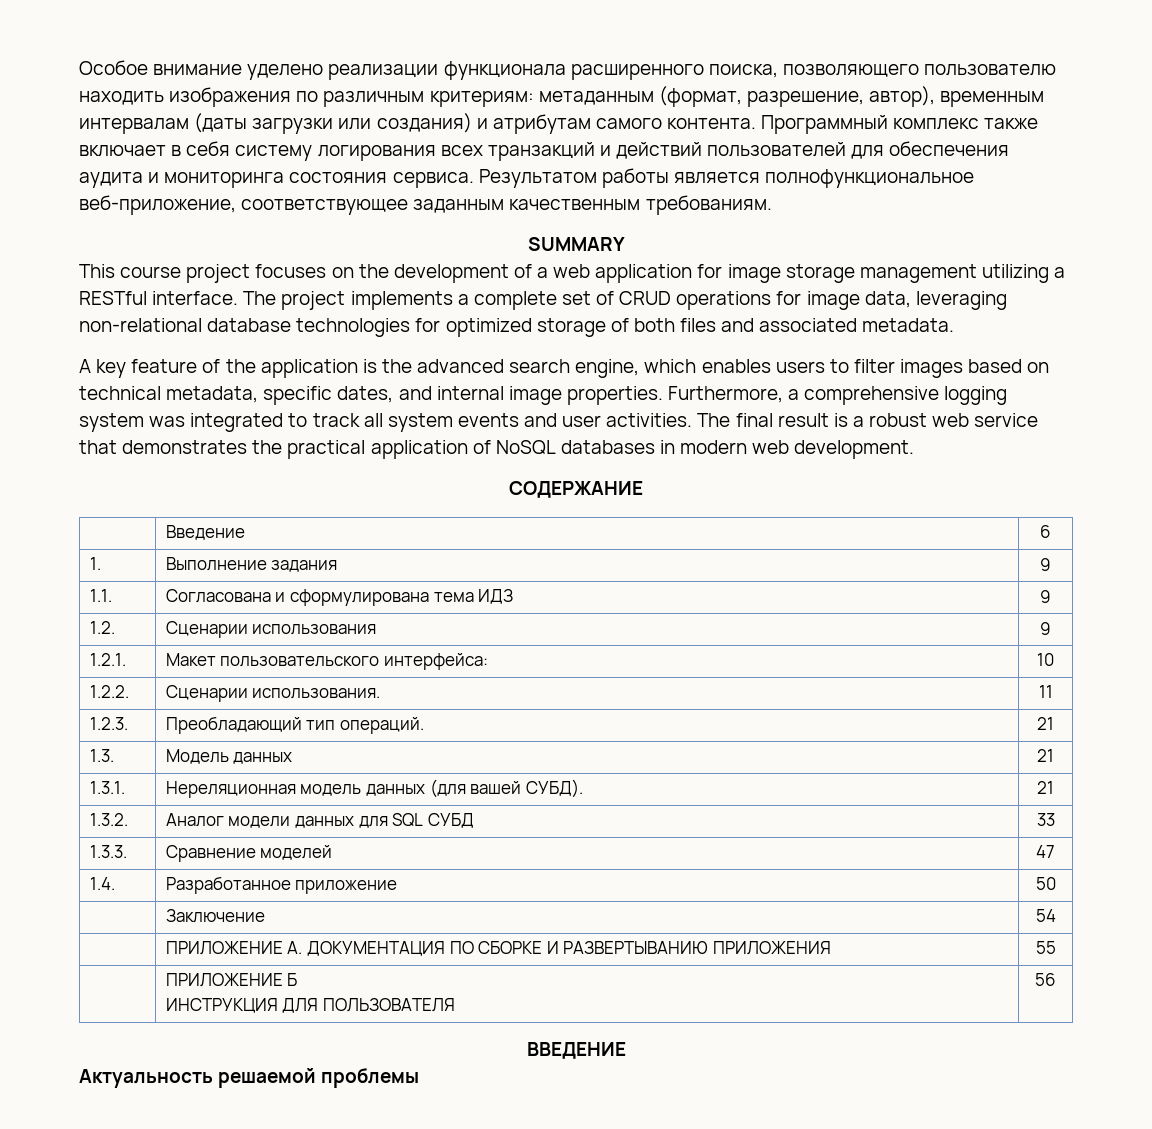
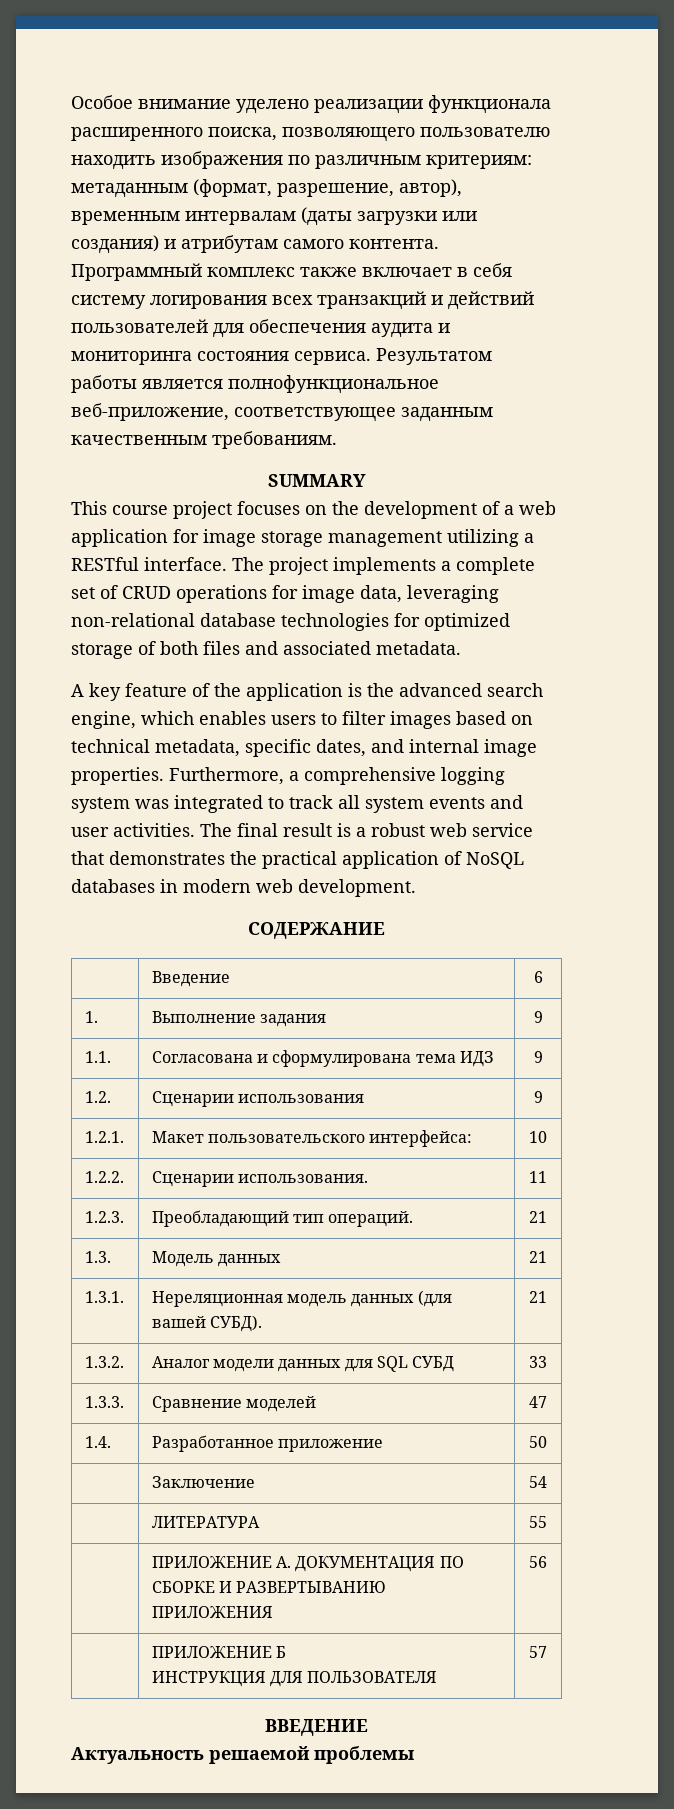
+ | ЛИТЕРАТУРА | 55
- | ПРИЛОЖЕНИЕ А. ДОКУМЕНТАЦИЯ ПО СБОРКЕ И РАЗВЕРТЫВАНИЮ ПРИЛОЖЕНИЯ | 55
+ | ПРИЛОЖЕНИЕ А. ДОКУМЕНТАЦИЯ ПО СБОРКЕ И РАЗВЕРТЫВАНИЮ ПРИЛОЖЕНИЯ | 56
  | ПРИЛОЖЕНИЕ Б
- ИНСТРУКЦИЯ ДЛЯ ПОЛЬЗОВАТЕЛЯ | 56
+ ИНСТРУКЦИЯ ДЛЯ ПОЛЬЗОВАТЕЛЯ | 57

